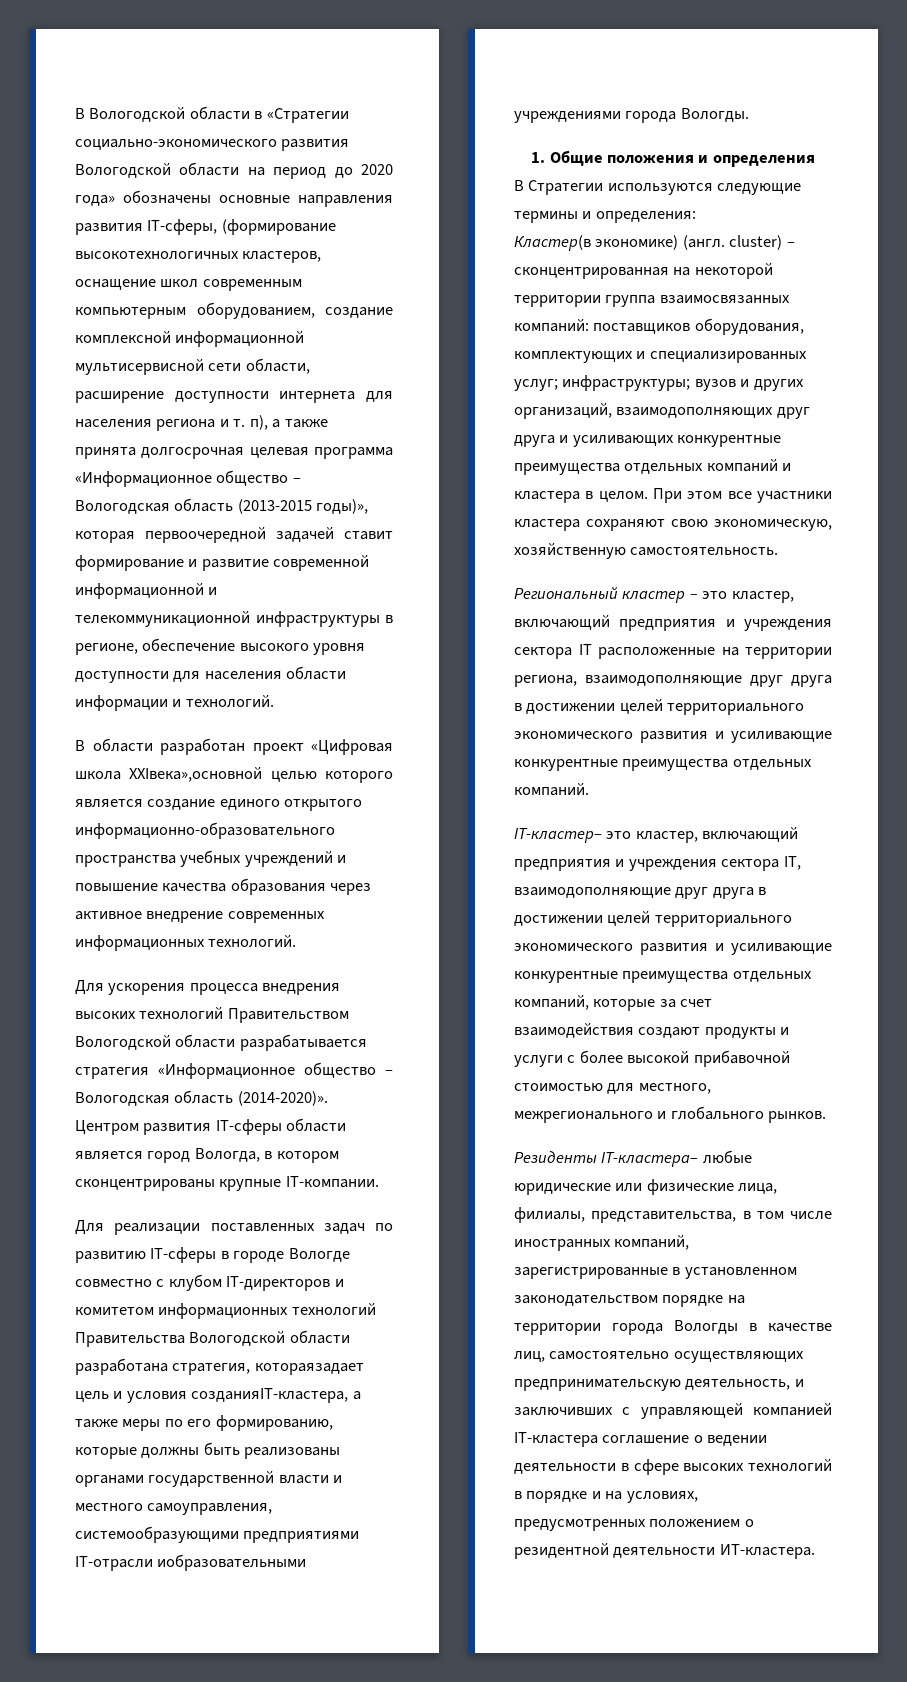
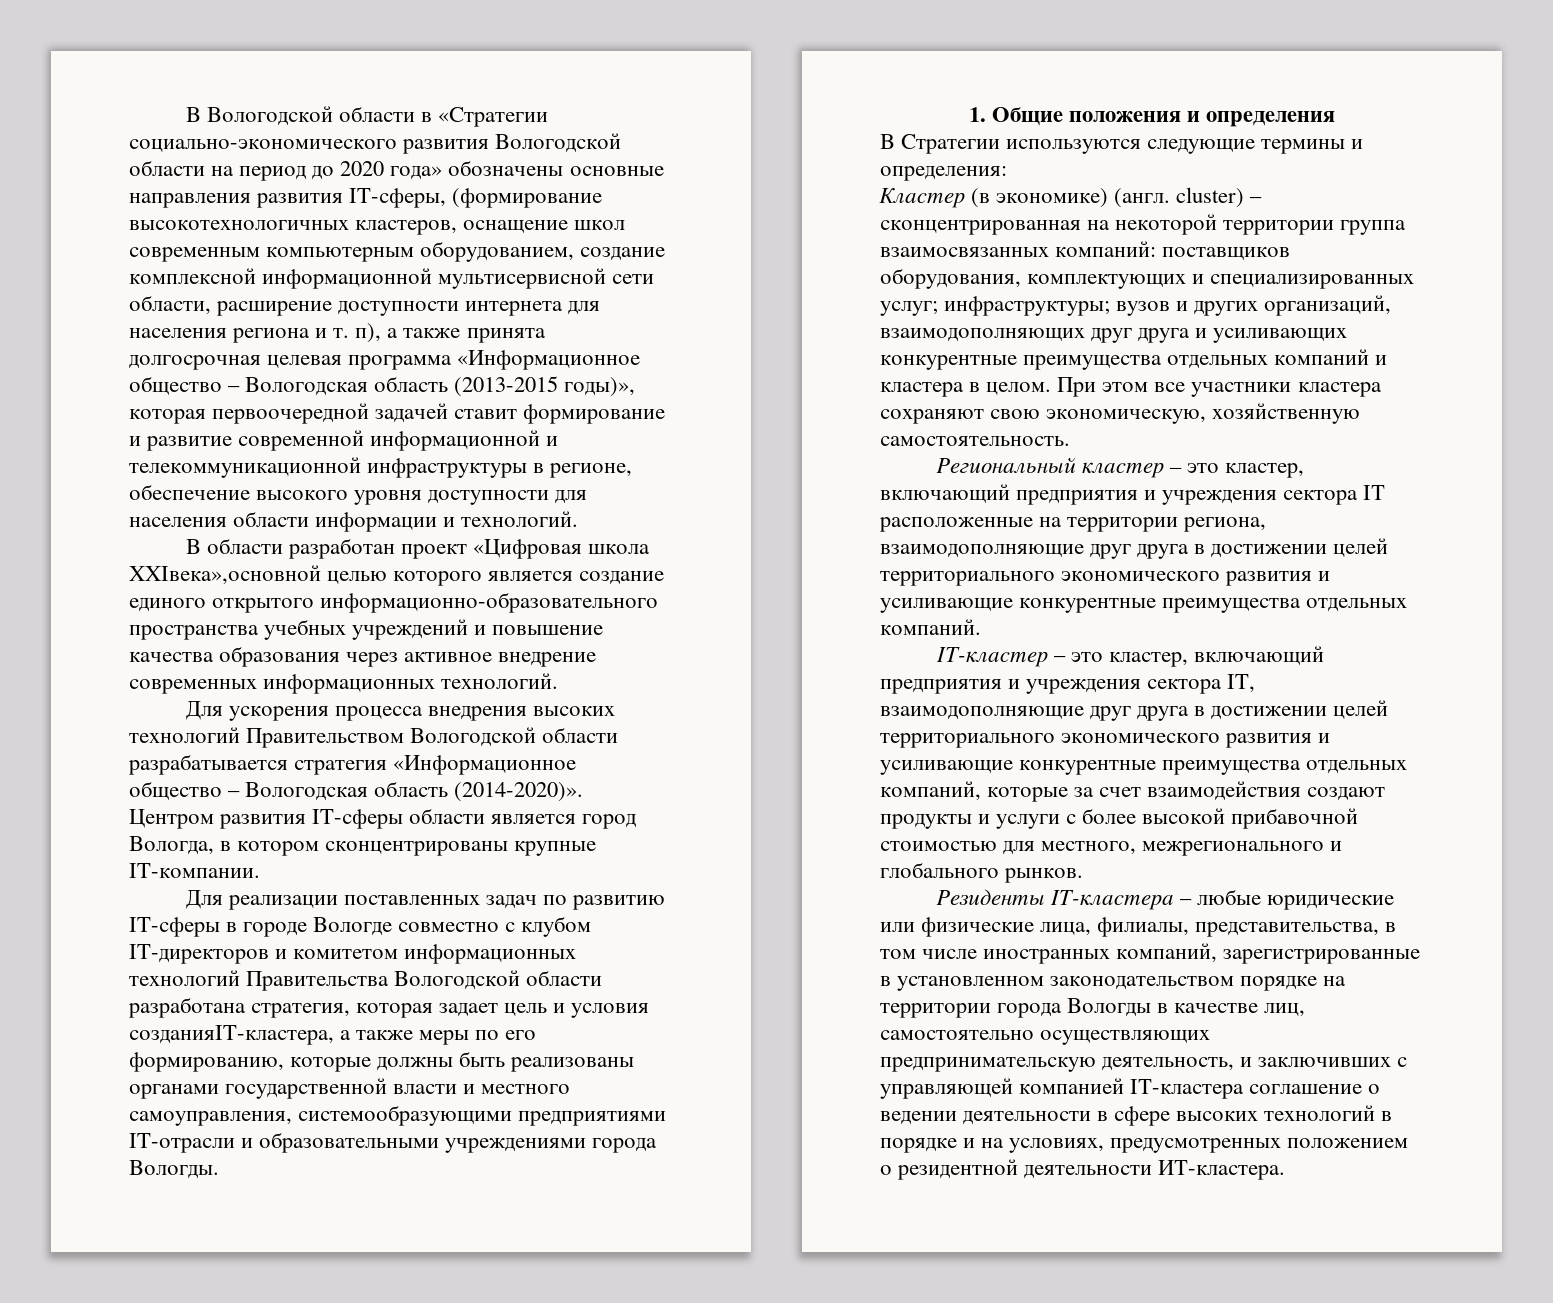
- Для реализации поставленных задач по развитию IT-сферы в городе Вологде совместно с клубом IT-директоров и комитетом информационных технологий Правительства Вологодской области разработана стратегия, котораязадает цель и условия созданияIT-кластера, а также меры по его формированию, которые должны быть реализованы органами государственной власти и местного самоуправления, системообразующими предприятиями IT-отрасли иобразовательными учреждениями города Вологды.
+ Для реализации поставленных задач по развитию IT-сферы в городе Вологде совместно с клубом IT-директоров и комитетом информационных технологий Правительства Вологодской области разработана стратегия, которая задает цель и условия созданияIT-кластера, а также меры по его формированию, которые должны быть реализованы органами государственной власти и местного самоуправления, системообразующими предприятиями IT-отрасли и образовательными учреждениями города Вологды.
- Кластер(в экономике) (англ. cluster) – сконцентрированная на некоторой территории группа взаимосвязанных компаний: поставщиков оборудования, комплектующих и специализированных услуг; инфраструктуры; вузов и других организаций, взаимодополняющих друг друга и усиливающих конкурентные преимущества отдельных компаний и кластера в целом.
+ Кластер (в экономике) (англ. cluster) – сконцентрированная на некоторой территории группа взаимосвязанных компаний: поставщиков оборудования, комплектующих и специализированных услуг; инфраструктуры; вузов и других организаций, взаимодополняющих друг друга и усиливающих конкурентные преимущества отдельных компаний и кластера в целом.
- IТ-кластер– это кластер, включающий предприятия и учреждения сектора IT, взаимодополняющие друг друга в достижении целей территориального экономического развития и усиливающие конкурентные преимущества отдельных компаний, которые за счет взаимодействия создают продукты и услуги с более высокой прибавочной стоимостью для местного, межрегионального и глобального рынков.
+ IТ-кластер – это кластер, включающий предприятия и учреждения сектора IT, взаимодополняющие друг друга в достижении целей территориального экономического развития и усиливающие конкурентные преимущества отдельных компаний, которые за счет взаимодействия создают продукты и услуги с более высокой прибавочной стоимостью для местного, межрегионального и глобального рынков.
- Резиденты IT-кластера– любые юридические или физические лица, филиалы, представительства, в том числе иностранных компаний, зарегистрированные в установленном законодательством порядке на территории города Вологды в качестве лиц, самостоятельно осуществляющих предпринимательскую деятельность, и заключивших с управляющей компанией IТ-кластера соглашение о ведении деятельности в сфере высоких технологий в порядке и на условиях, предусмотренных положением о резидентной деятельности ИТ-кластера.
+ Резиденты IT-кластера – любые юридические или физические лица, филиалы, представительства, в том числе иностранных компаний, зарегистрированные в установленном законодательством порядке на территории города Вологды в качестве лиц, самостоятельно осуществляющих предпринимательскую деятельность, и заключивших с управляющей компанией IТ-кластера соглашение о ведении деятельности в сфере высоких технологий в порядке и на условиях, предусмотренных положением о резидентной деятельности ИТ-кластера.

